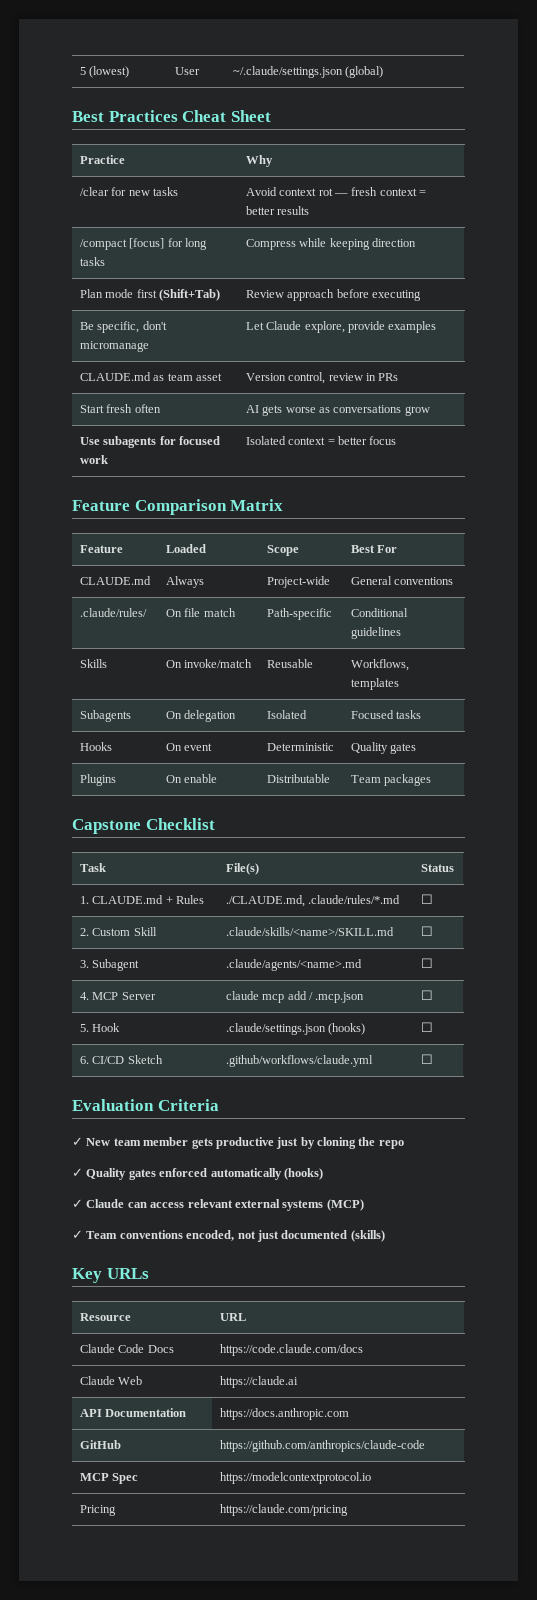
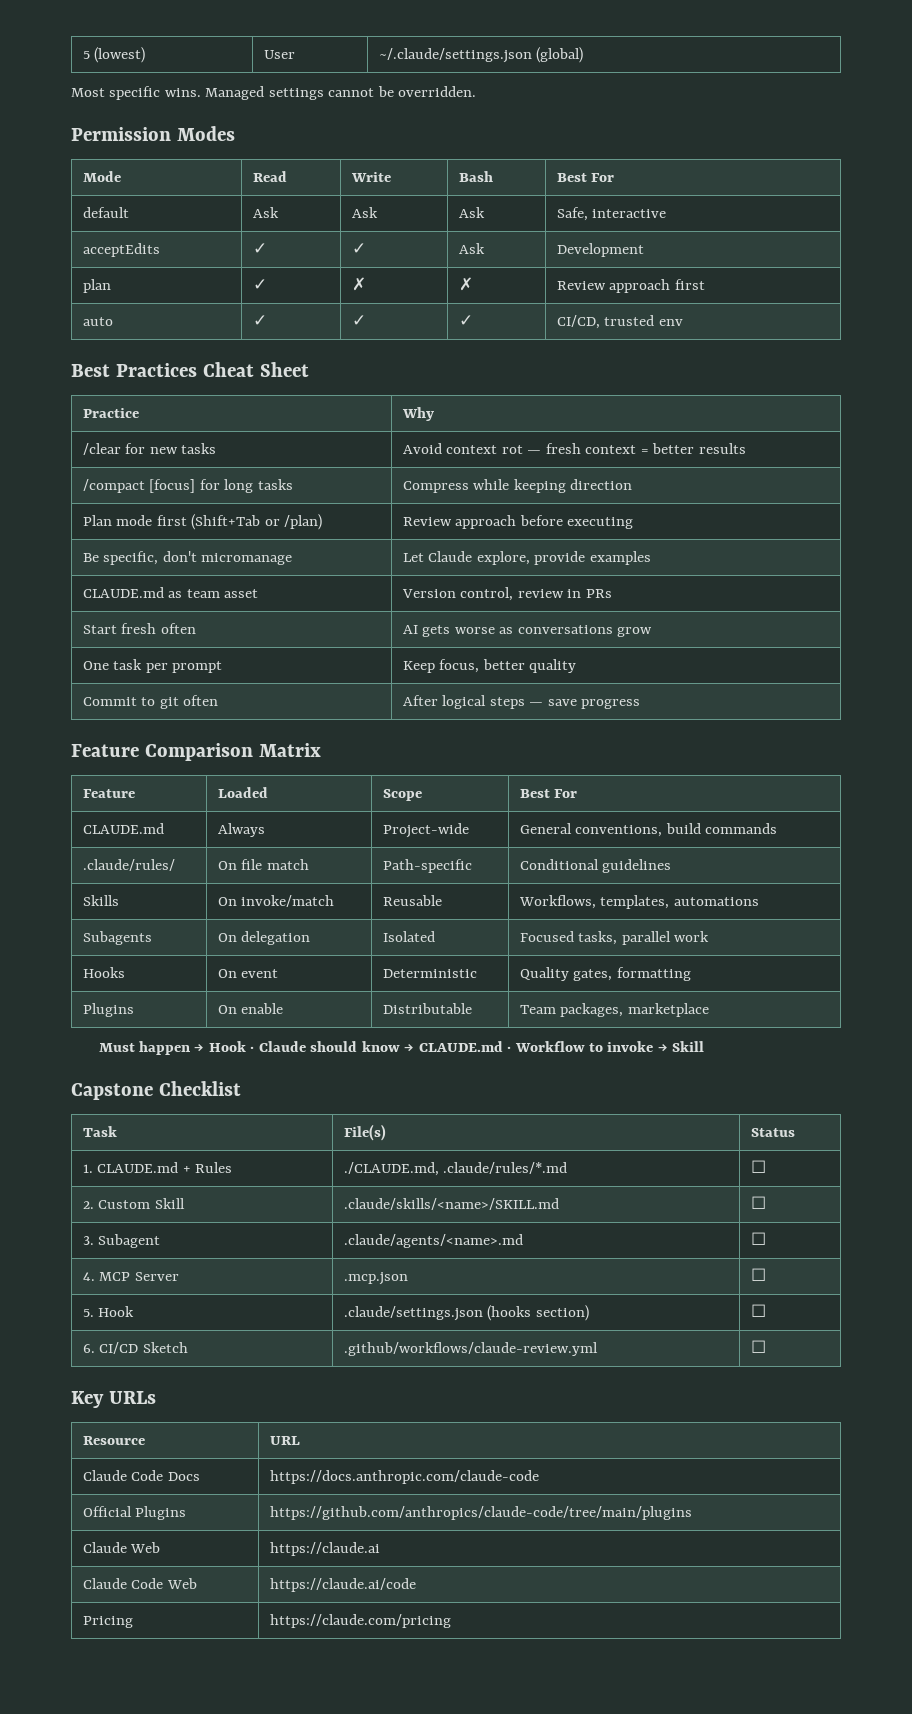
+ Most specific wins. Managed settings cannot be overridden.
+ Permission Modes
+ Mode | Read | Write | Bash | Best For
+ default | Ask | Ask | Ask | Safe, interactive
+ acceptEdits | ✓ | ✓ | Ask | Development
+ plan | ✓ | ✗ | ✗ | Review approach first
+ auto | ✓ | ✓ | ✓ | CI/CD, trusted env
- Plan mode first (Shift+Tab) | Review approach before executing
+ Plan mode first (Shift+Tab or /plan) | Review approach before executing
- Use subagents for focused work | Isolated context = better focus
+ One task per prompt | Keep focus, better quality
+ Commit to git often | After logical steps — save progress
- CLAUDE.md | Always | Project-wide | General conventions
+ CLAUDE.md | Always | Project-wide | General conventions, build commands
- Skills | On invoke/match | Reusable | Workflows, templates
+ Skills | On invoke/match | Reusable | Workflows, templates, automations
- Subagents | On delegation | Isolated | Focused tasks
+ Subagents | On delegation | Isolated | Focused tasks, parallel work
- Hooks | On event | Deterministic | Quality gates
+ Hooks | On event | Deterministic | Quality gates, formatting
- Plugins | On enable | Distributable | Team packages
+ Plugins | On enable | Distributable | Team packages, marketplace
+ Must happen → Hook · Claude should know → CLAUDE.md · Workflow to invoke → Skill
- 4. MCP Server | claude mcp add / .mcp.json | ☐
+ 4. MCP Server | .mcp.json | ☐
- 5. Hook | .claude/settings.json (hooks) | ☐
+ 5. Hook | .claude/settings.json (hooks section) | ☐
- 6. CI/CD Sketch | .github/workflows/claude.yml | ☐
- Evaluation Criteria
- ✓ New team member gets productive just by cloning the repo
- ✓ Quality gates enforced automatically (hooks)
- ✓ Claude can access relevant external systems (MCP)
- ✓ Team conventions encoded, not just documented (skills)
+ 6. CI/CD Sketch | .github/workflows/claude-review.yml | ☐
- Claude Code Docs | https://code.claude.com/docs
+ Claude Code Docs | https://docs.anthropic.com/claude-code
+ Official Plugins | https://github.com/anthropics/claude-code/tree/main/plugins
- API Documentation | https://docs.anthropic.com
- GitHub | https://github.com/anthropics/claude-code
- MCP Spec | https://modelcontextprotocol.io
+ Claude Code Web | https://claude.ai/code

